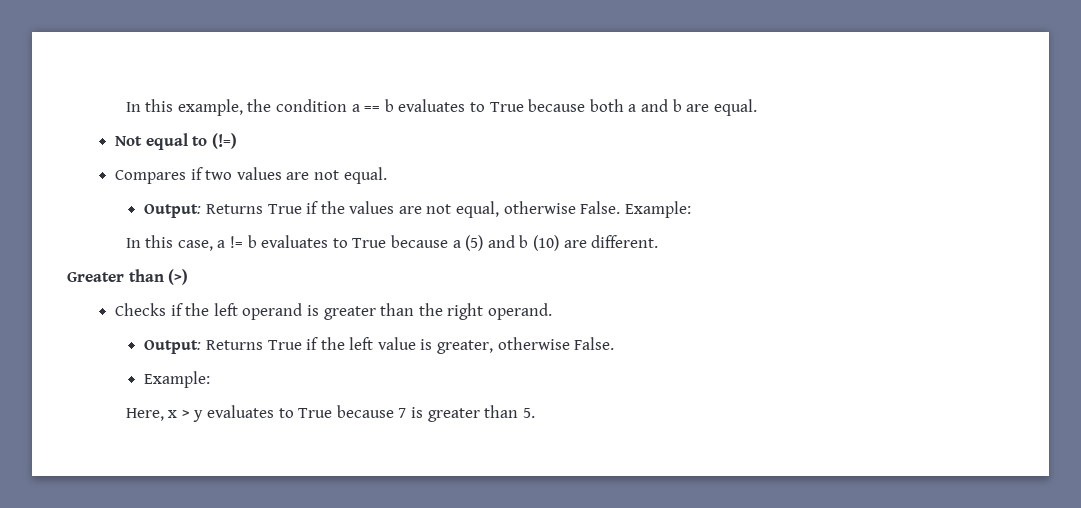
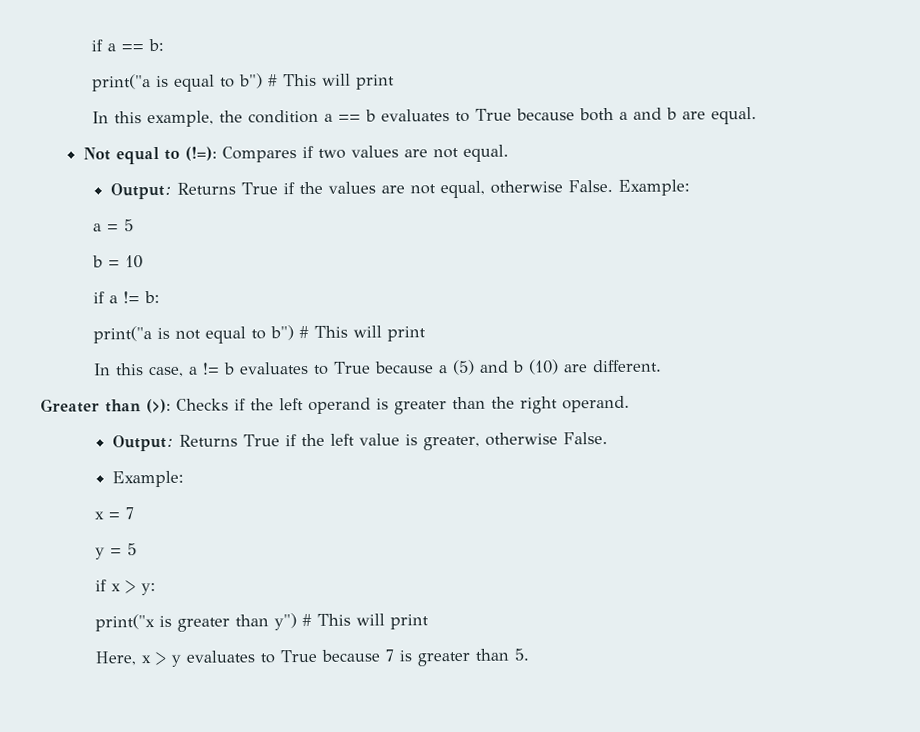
+ if a == b:
+ print("a is equal to b") # This will print
- Not equal to (!=)
- Compares if two values are not equal.
+ Not equal to (!=): Compares if two values are not equal.
+ a = 5
+ b = 10
+ if a != b:
+ print("a is not equal to b") # This will print
- Greater than (>)
- Checks if the left operand is greater than the right operand.
+ Greater than (>): Checks if the left operand is greater than the right operand.
+ x = 7
+ y = 5
+ if x > y:
+ print("x is greater than y") # This will print

